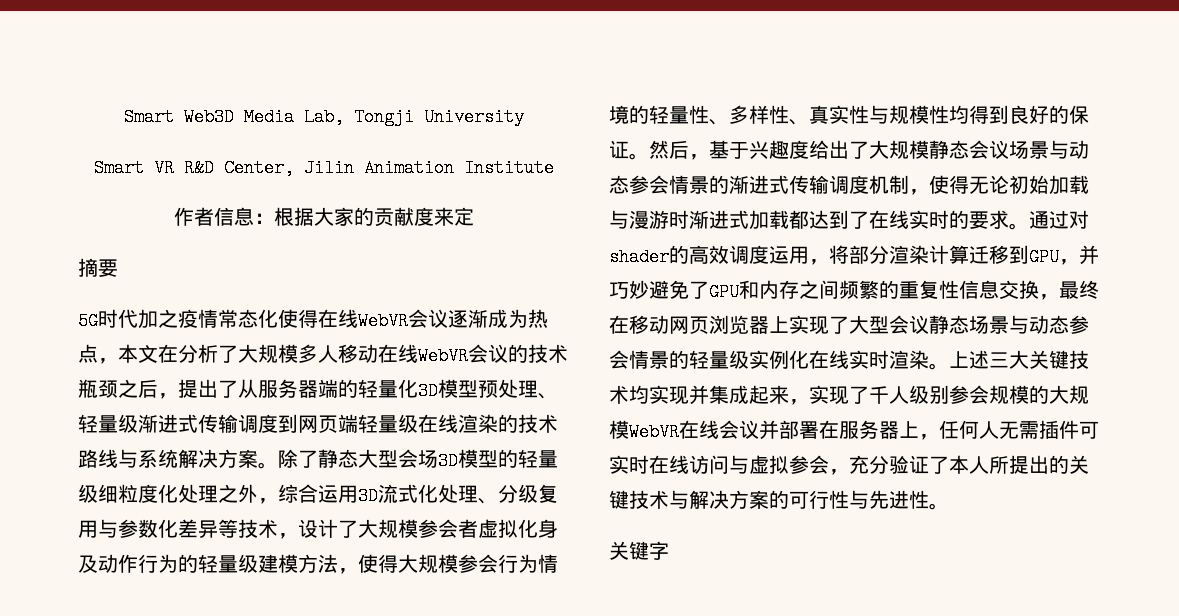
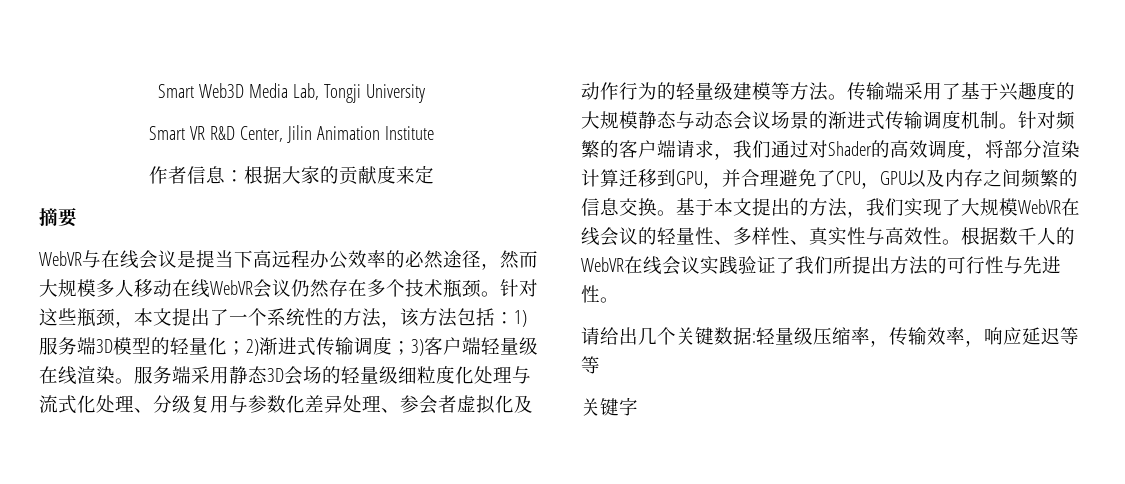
- 5G时代加之疫情常态化使得在线WebVR会议逐渐成为热点，本文在分析了大规模多人移动在线WebVR会议的技术瓶颈之后，提出了从服务器端的轻量化3D模型预处理、轻量级渐进式传输调度到网页端轻量级在线渲染的技术路线与系统解决方案。除了静态大型会场3D模型的轻量级细粒度化处理之外，综合运用3D流式化处理、分级复用与参数化差异等技术，设计了大规模参会者虚拟化身及动作行为的轻量级建模方法，使得大规模参会行为情境的轻量性、多样性、真实性与规模性均得到良好的保证。然后，基于兴趣度给出了大规模静态会议场景与动态参会情景的渐进式传输调度机制，使得无论初始加载与漫游时渐进式加载都达到了在线实时的要求。通过对shader的高效调度运用，将部分渲染计算迁移到GPU，并巧妙避免了GPU和内存之间频繁的重复性信息交换，最终在移动网页浏览器上实现了大型会议静态场景与动态参会情景的轻量级实例化在线实时渲染。上述三大关键技术均实现并集成起来，实现了千人级别参会规模的大规模WebVR在线会议并部署在服务器上，任何人无需插件可实时在线访问与虚拟参会，充分验证了本人所提出的关键技术与解决方案的可行性与先进性。
+ WebVR与在线会议是提当下高远程办公效率的必然途径，然而大规模多人移动在线WebVR会议仍然存在多个技术瓶颈。针对这些瓶颈，本文提出了一个系统性的方法，该方法包括：1)服务端3D模型的轻量化；2)渐进式传输调度；3)客户端轻量级在线渲染。服务端采用静态3D会场的轻量级细粒度化处理与流式化处理、分级复用与参数化差异处理、参会者虚拟化及动作行为的轻量级建模等方法。传输端采用了基于兴趣度的大规模静态与动态会议场景的渐进式传输调度机制。针对频繁的客户端请求，我们通过对Shader的高效调度，将部分渲染计算迁移到GPU，并合理避免了CPU，GPU以及内存之间频繁的信息交换。基于本文提出的方法，我们实现了大规模WebVR在线会议的轻量性、多样性、真实性与高效性。根据数千人的WebVR在线会议实践验证了我们所提出方法的可行性与先进性。
+ 请给出几个关键数据:轻量级压缩率，传输效率，响应延迟等等

